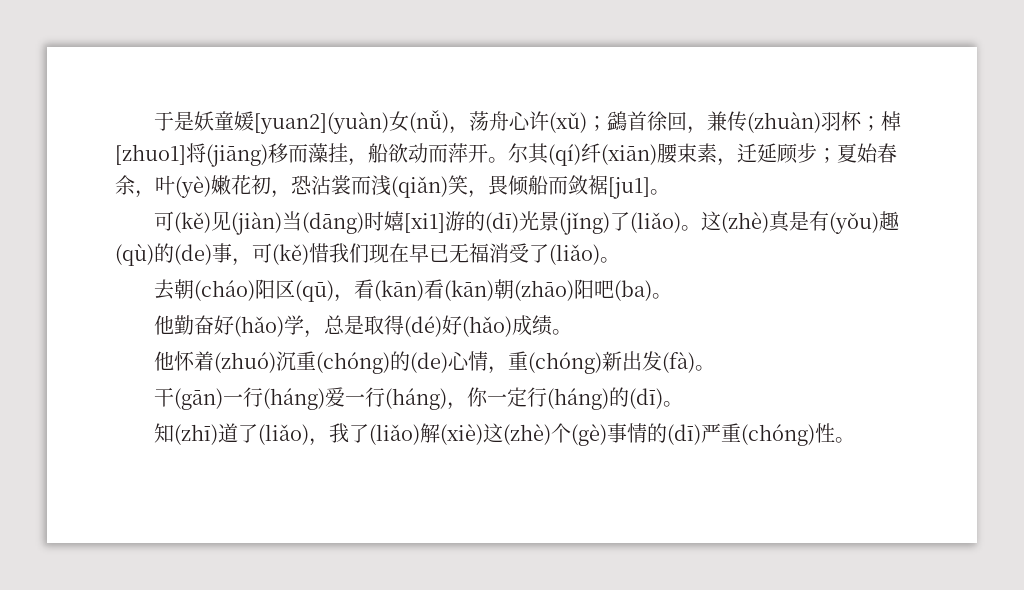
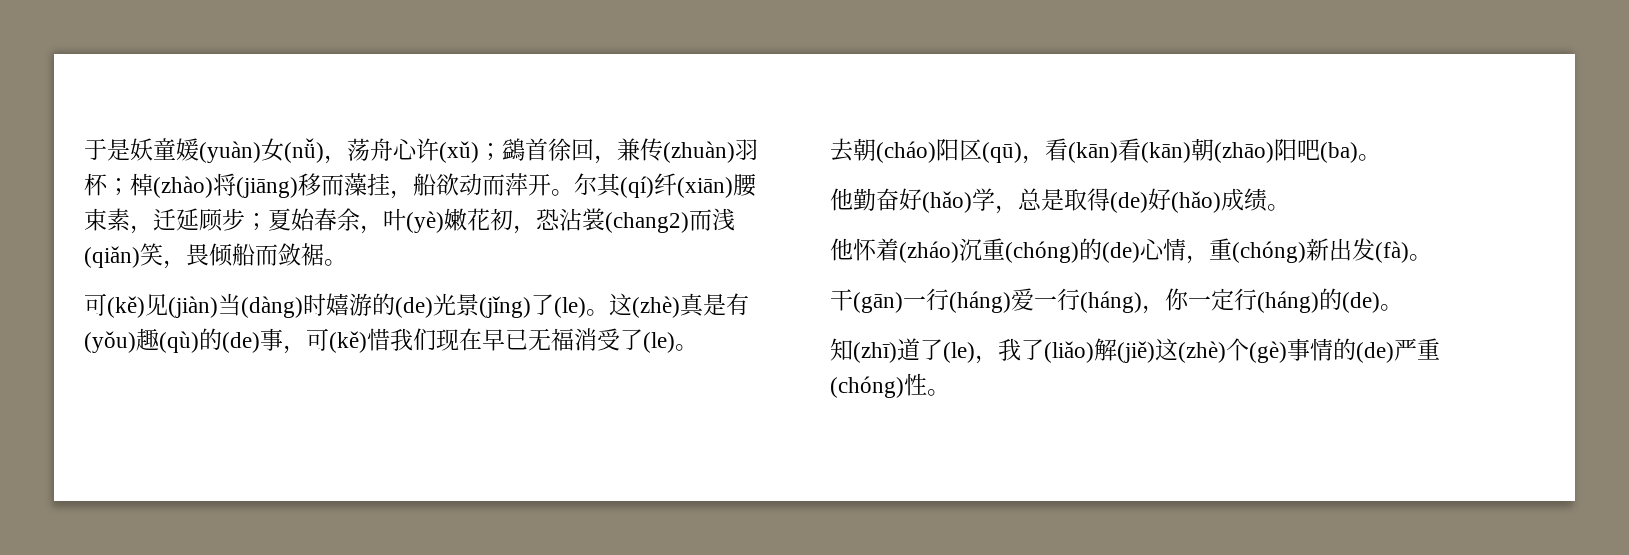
- 于是妖童媛[yuan2](yuàn)女(nǚ)，荡舟心许(xǔ)；鷁首徐回，兼传(zhuàn)羽杯；棹[zhuo1]将(jiāng)移而藻挂，船欲动而萍开。
+ 于是妖童媛(yuàn)女(nǚ)，荡舟心许(xǔ)；鷁首徐回，兼传(zhuàn)羽杯；棹(zhào)将(jiāng)移而藻挂，船欲动而萍开。
- 尔其(qí)纤(xiān)腰束素，迁延顾步；夏始春余，叶(yè)嫩花初，恐沾裳而浅(qiǎn)笑，畏倾船而敛裾[ju1]。
+ 尔其(qí)纤(xiān)腰束素，迁延顾步；夏始春余，叶(yè)嫩花初，恐沾裳(chang2)而浅(qiǎn)笑，畏倾船而敛裾。
- 可(kě)见(jiàn)当(dāng)时嬉[xi1]游的(dī)光景(jǐng)了(liǎo)。
+ 可(kě)见(jiàn)当(dàng)时嬉游的(de)光景(jǐng)了(le)。
- 这(zhè)真是有(yǒu)趣(qù)的(de)事，可(kě)惜我们现在早已无福消受了(liǎo)。
+ 这(zhè)真是有(yǒu)趣(qù)的(de)事，可(kě)惜我们现在早已无福消受了(le)。
- 他勤奋好(hǎo)学，总是取得(dé)好(hǎo)成绩。
+ 他勤奋好(hǎo)学，总是取得(de)好(hǎo)成绩。
- 他怀着(zhuó)沉重(chóng)的(de)心情，重(chóng)新出发(fà)。
+ 他怀着(zháo)沉重(chóng)的(de)心情，重(chóng)新出发(fà)。
- 干(gān)一行(háng)爱一行(háng)，你一定行(háng)的(dī)。
+ 干(gān)一行(háng)爱一行(háng)，你一定行(háng)的(de)。
- 知(zhī)道了(liǎo)，我了(liǎo)解(xiè)这(zhè)个(gè)事情的(dī)严重(chóng)性。
+ 知(zhī)道了(le)，我了(liǎo)解(jiě)这(zhè)个(gè)事情的(de)严重(chóng)性。

